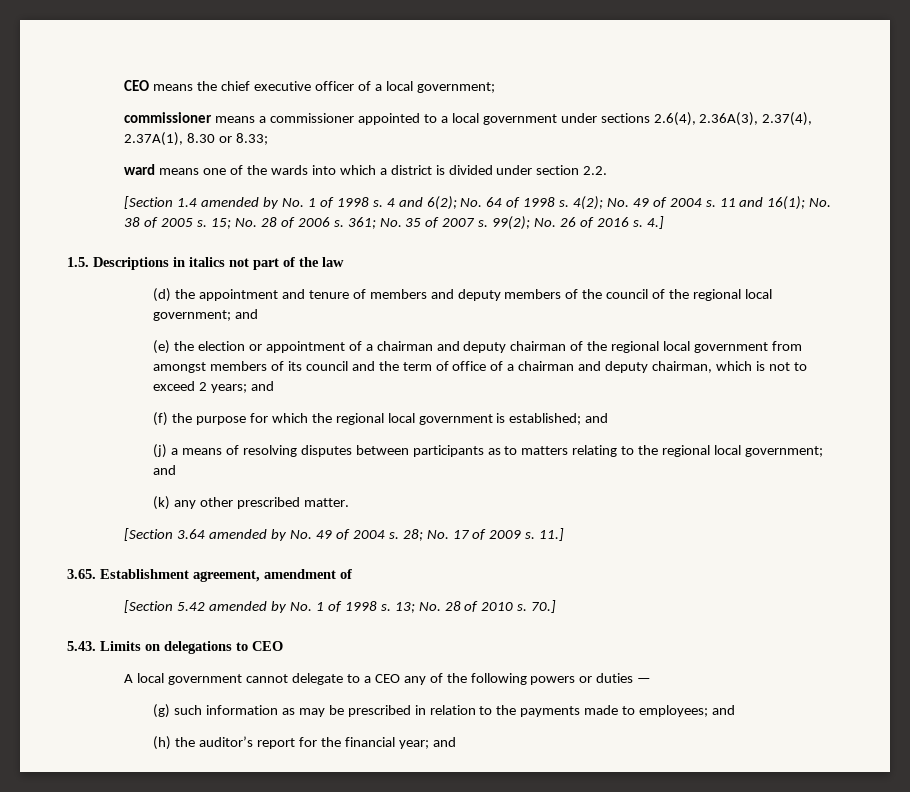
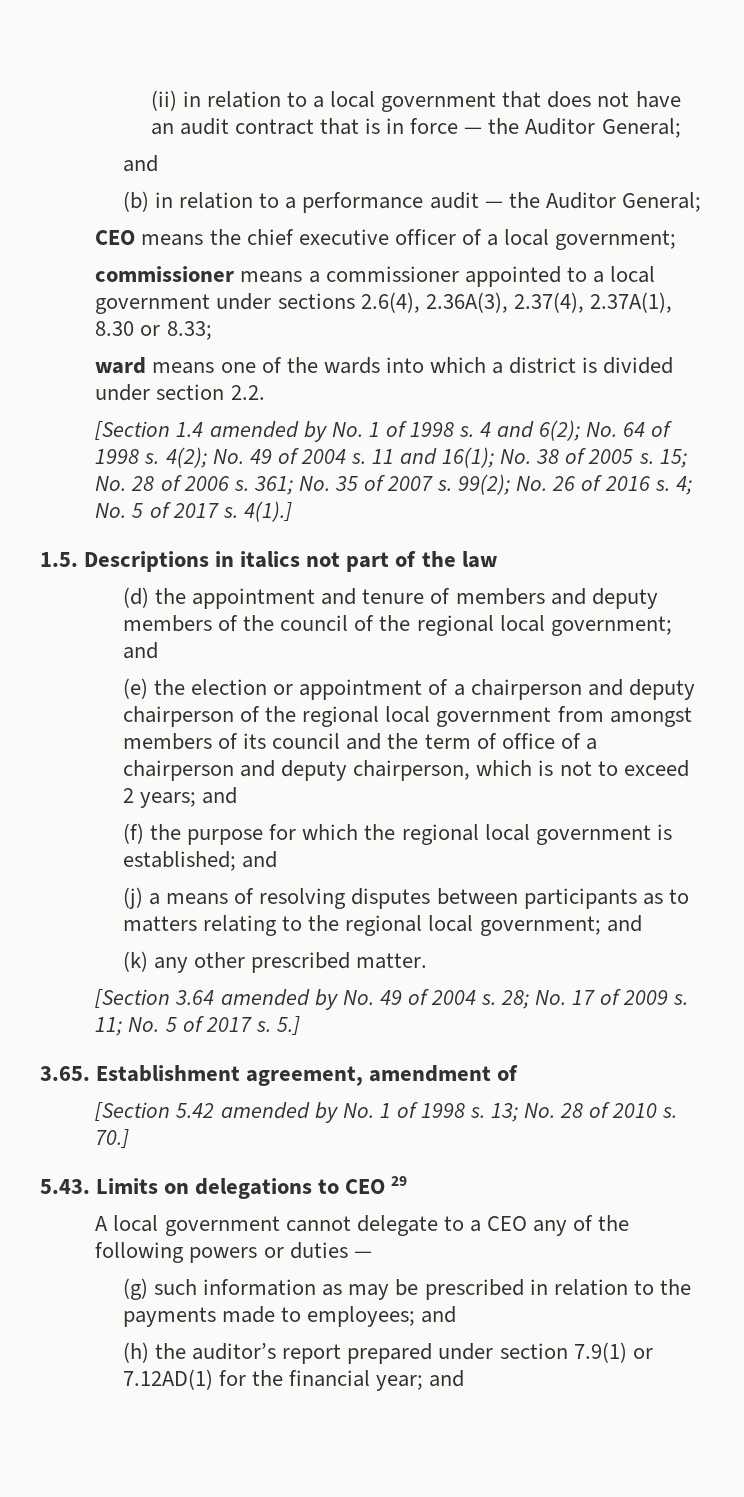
+ (ii) in relation to a local government that does not have an audit contract that is in force — the Auditor General;
+ and
+ (b) in relation to a performance audit — the Auditor General;
- 4.]
+ 4; No. 5 of 2017 s. 4(1).]
- (e) the election or appointment of a chairman and deputy chairman of the regional local government from amongst members of its council and the term of office of a chairman and deputy chairman, which is not to exceed 2 years; and
+ (e) the election or appointment of a chairperson and deputy chairperson of the regional local government from amongst members of its council and the term of office of a chairperson and deputy chairperson, which is not to exceed 2 years; and
- 11.]
+ 11; No. 5 of 2017 s. 5.]
- 5.43. Limits on delegations to CEO
+ 5.43. Limits on delegations to CEO 29
- (h) the auditor’s report for the financial year; and
+ (h) the auditor’s report prepared under section 7.9(1) or 7.12AD(1) for the financial year; and

